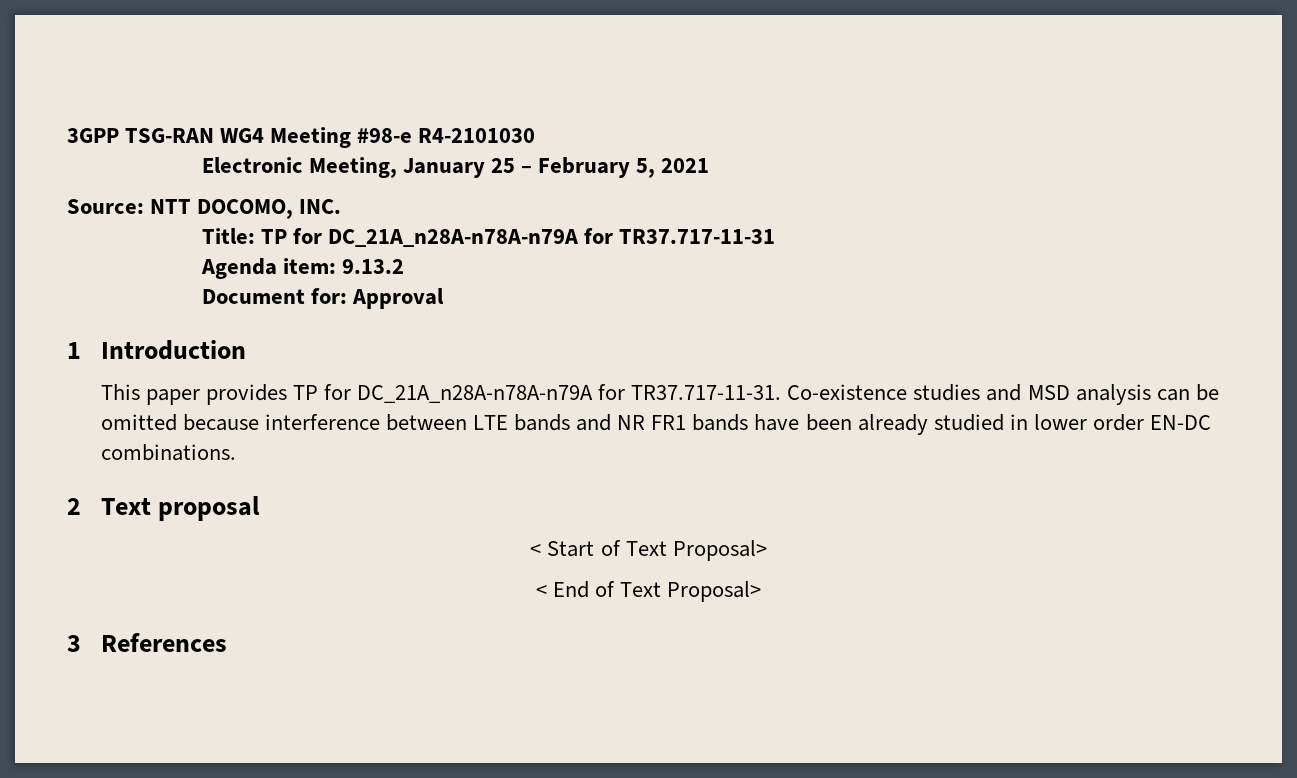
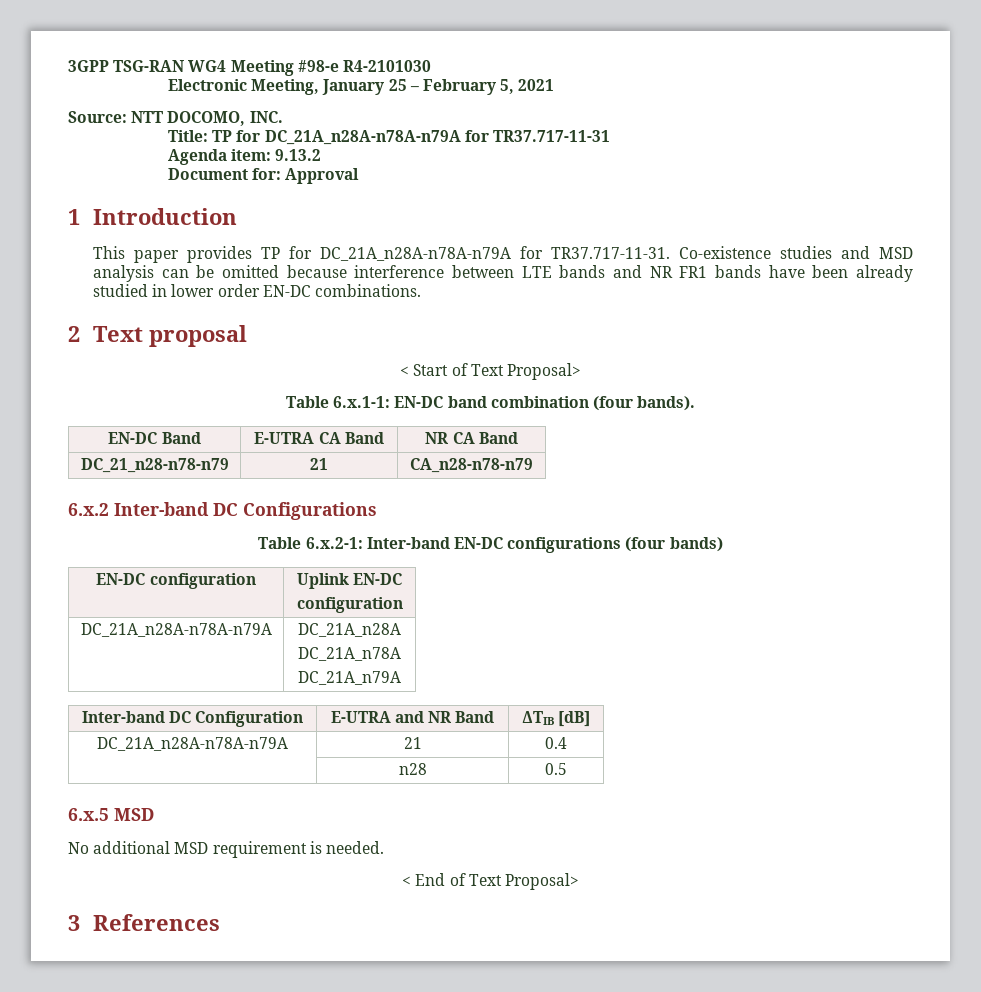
+ Table 6.x.1-1: EN-DC band combination (four bands).
+ EN-DC Band | E-UTRA CA Band | NR CA Band
+ DC_21_n28-n78-n79 | 21 | CA_n28-n78-n79
+ 6.x.2 Inter-band DC Configurations
+ Table 6.x.2-1: Inter-band EN-DC configurations (four bands)
+ EN-DC configuration | Uplink EN-DC
+ configuration
+ DC_21A_n28A-n78A-n79A | DC_21A_n28A
+ DC_21A_n78A
+ DC_21A_n79A
+ Inter-band DC Configuration | E-UTRA and NR Band | ΔTIB [dB]
+ DC_21A_n28A-n78A-n79A | 21 | 0.4
+ | n28 | 0.5
+ 6.x.5 MSD
+ No additional MSD requirement is needed.

